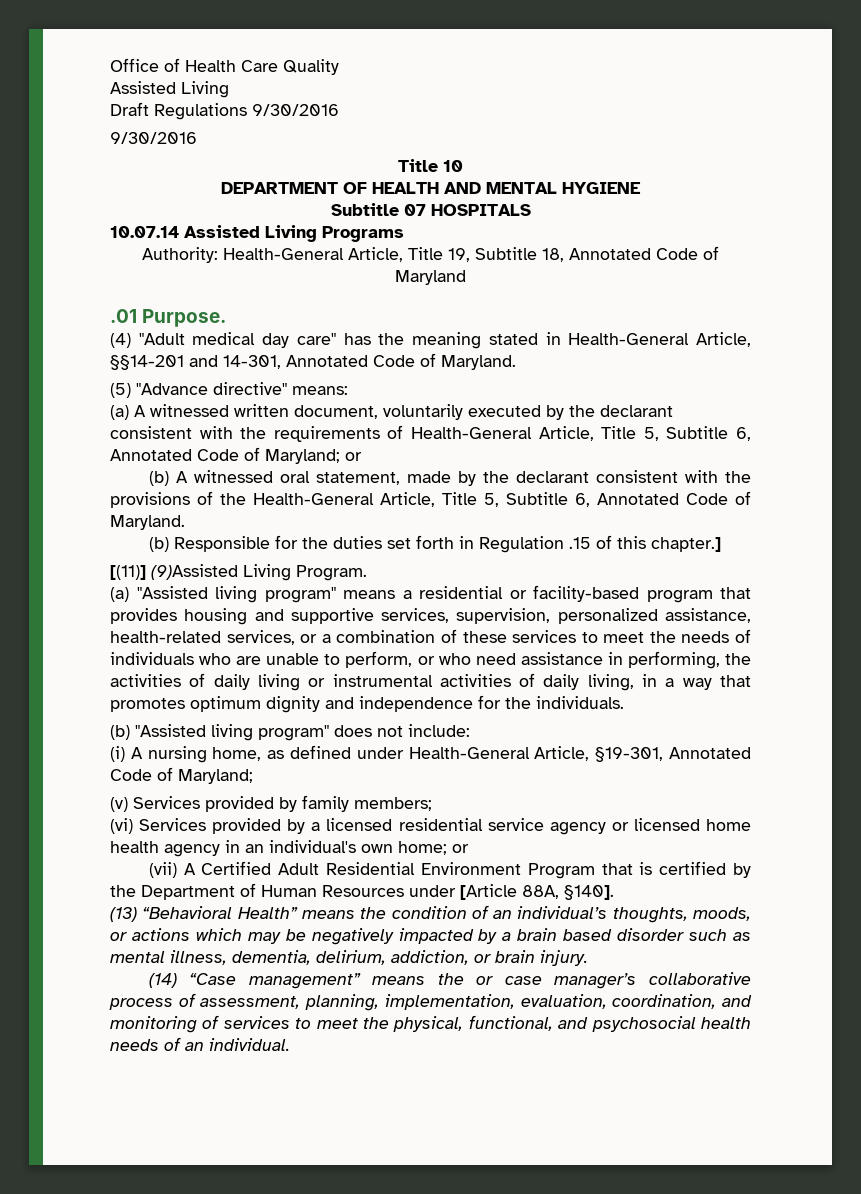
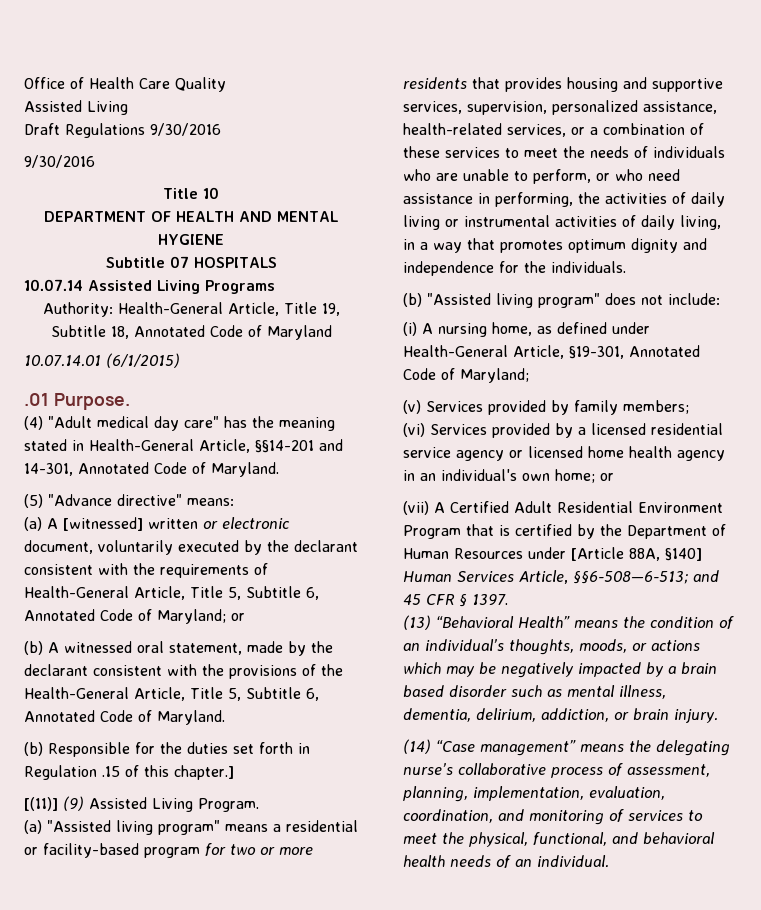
+ 10.07.14.01 (6/1/2015)
- (a) A witnessed written document, voluntarily executed by the declarant consistent with the requirements of Health-General Article, Title 5, Subtitle 6, Annotated Code of Maryland; or
+ (a) A [witnessed] written or electronic document, voluntarily executed by the declarant consistent with the requirements of Health-General Article, Title 5, Subtitle 6, Annotated Code of Maryland; or
- [(11)] (9)Assisted Living Program.
+ [(11)] (9) Assisted Living Program.
- (a) "Assisted living program" means a residential or facility-based program that provides housing and supportive services, supervision, personalized assistance, health-related services, or a combination of these services to meet the needs of individuals who are unable to perform, or who need assistance in performing, the activities of daily living or instrumental activities of daily living, in a way that promotes optimum dignity and independence for the individuals.
+ (a) "Assisted living program" means a residential or facility-based program for two or more residents that provides housing and supportive services, supervision, personalized assistance, health-related services, or a combination of these services to meet the needs of individuals who are unable to perform, or who need assistance in performing, the activities of daily living or instrumental activities of daily living, in a way that promotes optimum dignity and independence for the individuals.
- (vii) A Certified Adult Residential Environment Program that is certified by the Department of Human Resources under [Article 88A, §140].
+ (vii) A Certified Adult Residential Environment Program that is certified by the Department of Human Resources under [Article 88A, §140] Human Services Article, §§6-508—6-513; and 45 CFR § 1397.
- (14) “Case management” means the or case manager’s collaborative process of assessment, planning, implementation, evaluation, coordination, and monitoring of services to meet the physical, functional, and psychosocial health needs of an individual.
+ (14) “Case management” means the delegating nurse’s collaborative process of assessment, planning, implementation, evaluation, coordination, and monitoring of services to meet the physical, functional, and behavioral health needs of an individual.

